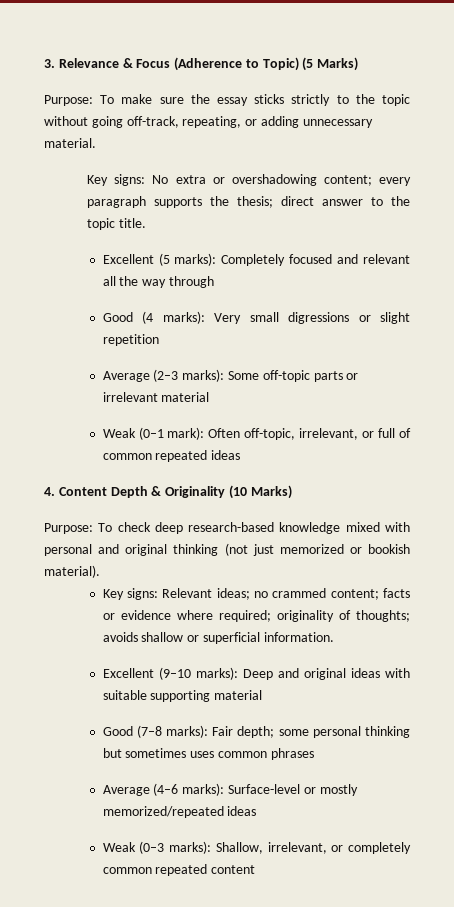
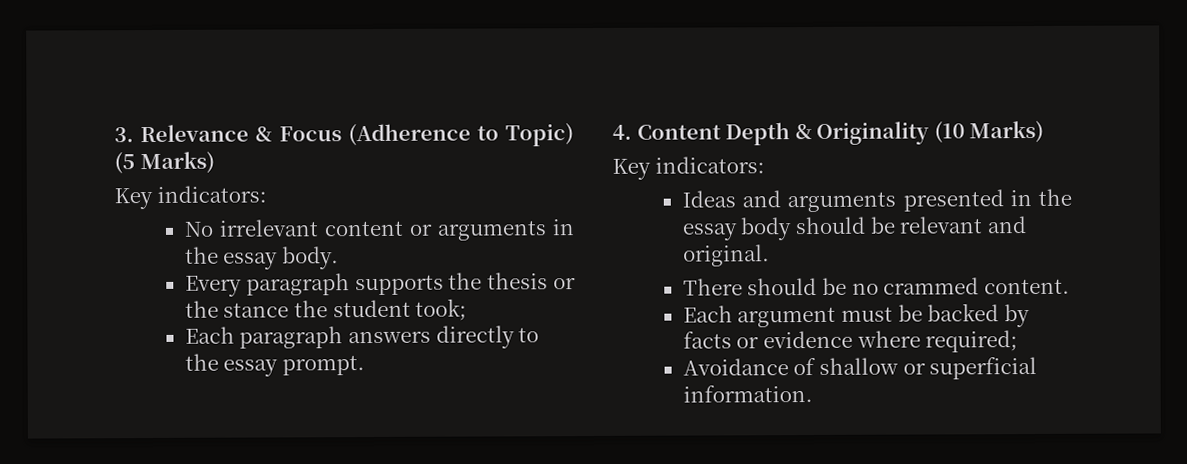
  3. Relevance & Focus (Adherence to Topic) (5 Marks)
- Purpose: To make sure the essay sticks strictly to the topic without going off-track, repeating, or adding unnecessary material.
- Key signs: No extra or overshadowing content; every paragraph supports the thesis; direct answer to the topic title.
- Excellent (5 marks): Completely focused and relevant all the way through
- Good (4 marks): Very small digressions or slight repetition
- Average (2–3 marks): Some off-topic parts or irrelevant material
- Weak (0–1 mark): Often off-topic, irrelevant, or full of common repeated ideas
+ Key indicators:
+ No irrelevant content or arguments in the essay body.
+ Every paragraph supports the thesis or the stance the student took;
+ Each paragraph answers directly to the essay prompt.
  4. Content Depth & Originality (10 Marks)
- Purpose: To check deep research-based knowledge mixed with personal and original thinking (not just memorized or bookish material).
- Key signs: Relevant ideas; no crammed content; facts or evidence where required; originality of thoughts; avoids shallow or superficial information.
+ Key indicators:
+ Ideas and arguments presented in the essay body should be relevant and original.
+ There should be no crammed content.
+ Each argument must be backed by facts or evidence where required;
+ Avoidance of shallow or superficial information.
- Excellent (9–10 marks): Deep and original ideas with suitable supporting material
- Good (7–8 marks): Fair depth; some personal thinking but sometimes uses common phrases
- Average (4–6 marks): Surface-level or mostly memorized/repeated ideas
- Weak (0–3 marks): Shallow, irrelevant, or completely common repeated content

